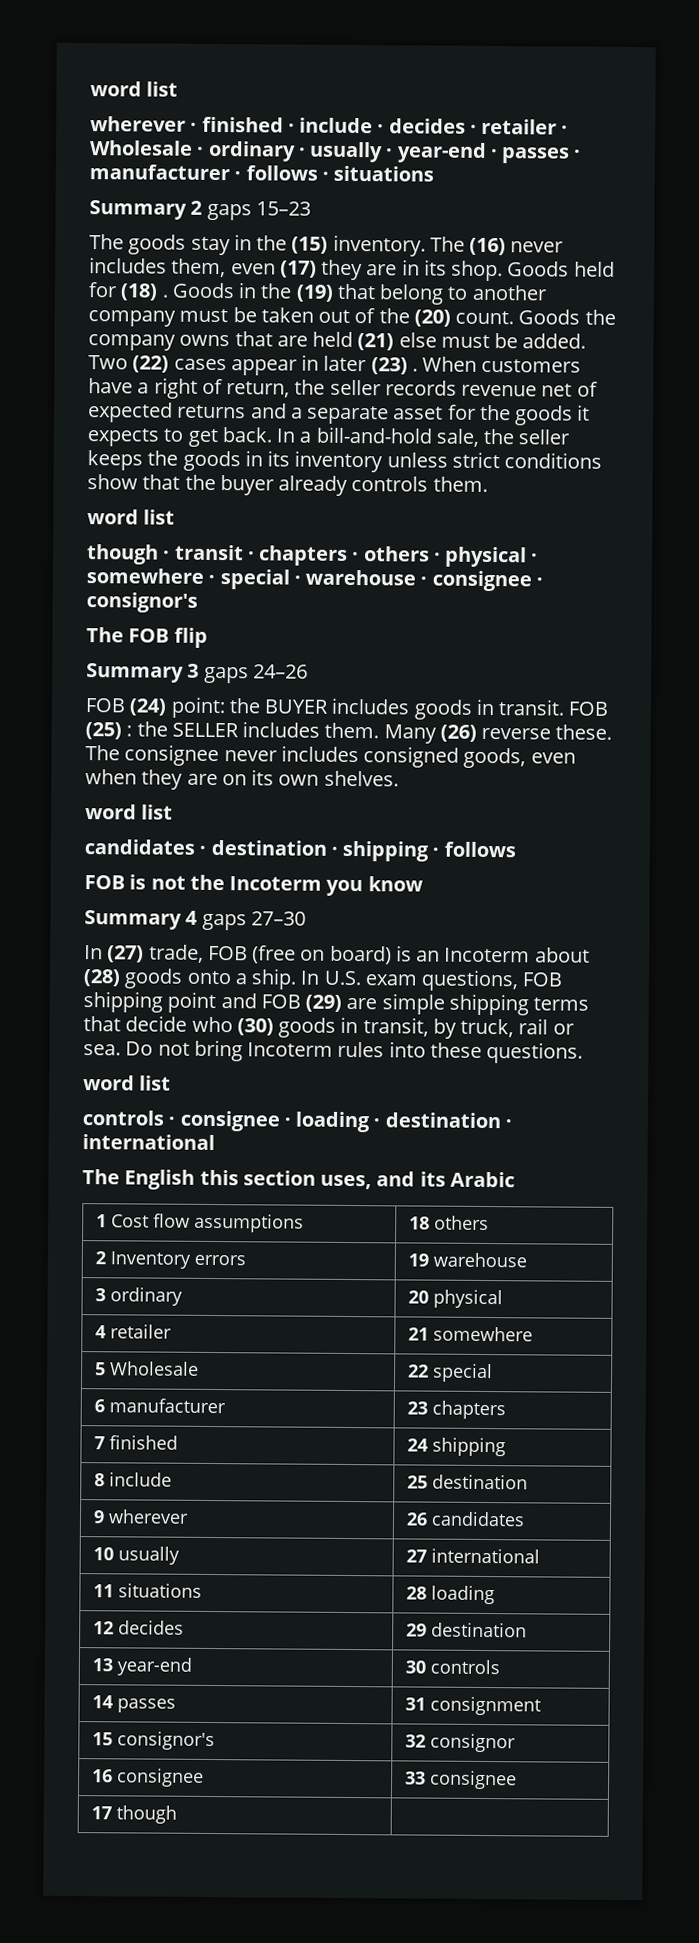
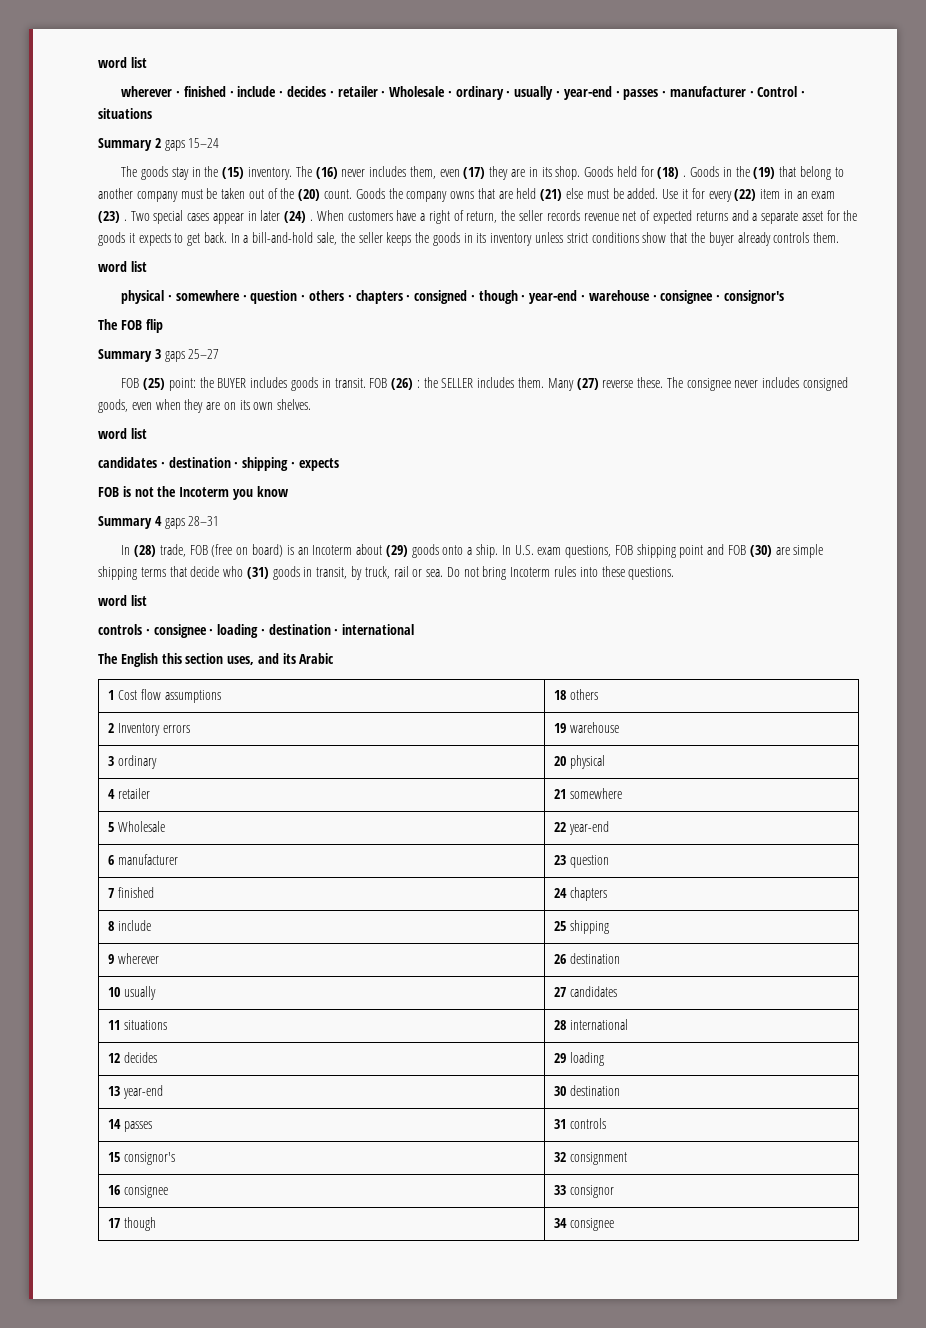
- wherever · finished · include · decides · retailer · Wholesale · ordinary · usually · year-end · passes · manufacturer · follows · situations
+ wherever · finished · include · decides · retailer · Wholesale · ordinary · usually · year-end · passes · manufacturer · Control · situations
- Summary 2 gaps 15–23
+ Summary 2 gaps 15–24
- Two (22) cases appear in later (23) .
+ Use it for every (22) item in an exam (23) . Two special cases appear in later (24) .
- though · transit · chapters · others · physical · somewhere · special · warehouse · consignee · consignor's
+ physical · somewhere · question · others · chapters · consigned · though · year-end · warehouse · consignee · consignor's
- Summary 3 gaps 24–26
- FOB (24) point: the BUYER includes goods in transit.
+ Summary 3 gaps 25–27
+ FOB (25) point: the BUYER includes goods in transit.
- FOB (25) : the SELLER includes them.
+ FOB (26) : the SELLER includes them.
- Many (26) reverse these.
+ Many (27) reverse these.
- candidates · destination · shipping · follows
+ candidates · destination · shipping · expects
- Summary 4 gaps 27–30
- In (27) trade, FOB (free on board) is an Incoterm about (28) goods onto a ship.
+ Summary 4 gaps 28–31
+ In (28) trade, FOB (free on board) is an Incoterm about (29) goods onto a ship.
- In U.S. exam questions, FOB shipping point and FOB (29) are simple shipping terms that decide who (30) goods in transit, by truck, rail or sea.
+ In U.S. exam questions, FOB shipping point and FOB (30) are simple shipping terms that decide who (31) goods in transit, by truck, rail or sea.
- 5 Wholesale | 22 special
+ 5 Wholesale | 22 year-end
- 6 manufacturer | 23 chapters
+ 6 manufacturer | 23 question
- 7 finished | 24 shipping
+ 7 finished | 24 chapters
- 8 include | 25 destination
+ 8 include | 25 shipping
- 9 wherever | 26 candidates
+ 9 wherever | 26 destination
- 10 usually | 27 international
+ 10 usually | 27 candidates
- 11 situations | 28 loading
+ 11 situations | 28 international
- 12 decides | 29 destination
+ 12 decides | 29 loading
- 13 year-end | 30 controls
+ 13 year-end | 30 destination
- 14 passes | 31 consignment
+ 14 passes | 31 controls
- 15 consignor's | 32 consignor
+ 15 consignor's | 32 consignment
- 16 consignee | 33 consignee
+ 16 consignee | 33 consignor
- 17 though |
+ 17 though | 34 consignee

